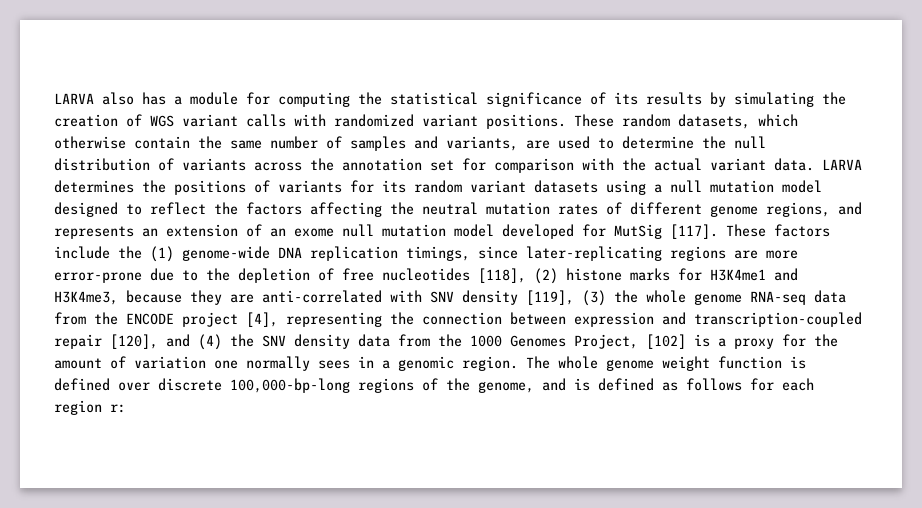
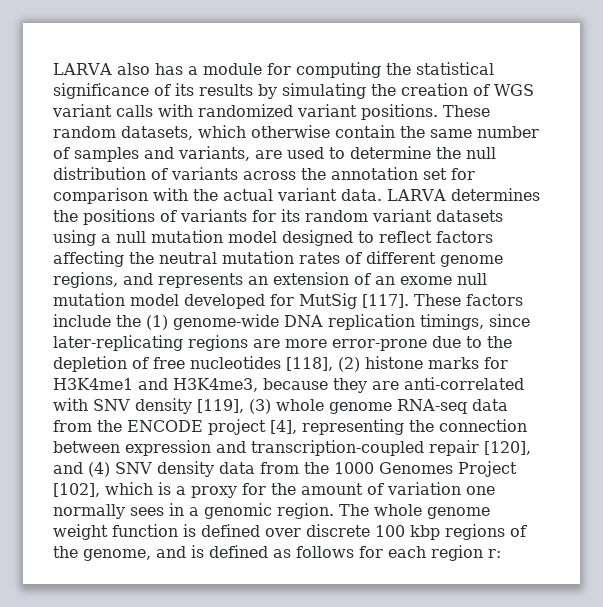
- LARVA determines the positions of variants for its random variant datasets using a null mutation model designed to reflect the factors affecting the neutral mutation rates of different genome regions, and represents an extension of an exome null mutation model developed for MutSig [117].
+ LARVA determines the positions of variants for its random variant datasets using a null mutation model designed to reflect factors affecting the neutral mutation rates of different genome regions, and represents an extension of an exome null mutation model developed for MutSig [117].
- These factors include the (1) genome-wide DNA replication timings, since later-replicating regions are more error-prone due to the depletion of free nucleotides [118], (2) histone marks for H3K4me1 and H3K4me3, because they are anti-correlated with SNV density [119], (3) the whole genome RNA-seq data from the ENCODE project [4], representing the connection between expression and transcription-coupled repair [120], and (4) the SNV density data from the 1000 Genomes Project, [102] is a proxy for the amount of variation one normally sees in a genomic region.
+ These factors include the (1) genome-wide DNA replication timings, since later-replicating regions are more error-prone due to the depletion of free nucleotides [118], (2) histone marks for H3K4me1 and H3K4me3, because they are anti-correlated with SNV density [119], (3) whole genome RNA-seq data from the ENCODE project [4], representing the connection between expression and transcription-coupled repair [120], and (4) SNV density data from the 1000 Genomes Project [102], which is a proxy for the amount of variation one normally sees in a genomic region.
- The whole genome weight function is defined over discrete 100,000-bp-long regions of the genome, and is defined as follows for each region r:
+ The whole genome weight function is defined over discrete 100 kbp regions of the genome, and is defined as follows for each region r:

